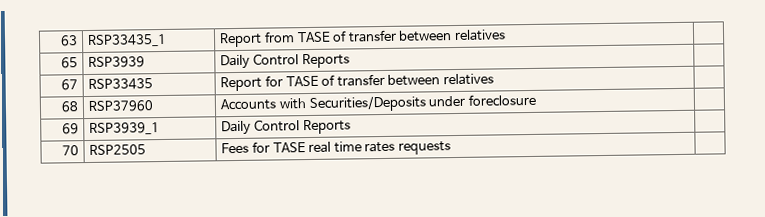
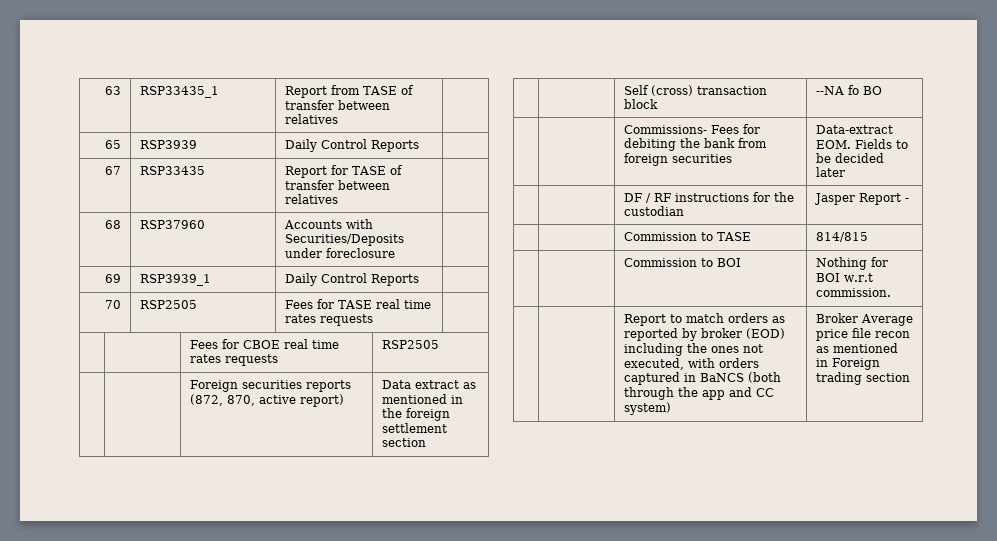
+ | | Fees for CBOE real time rates requests | RSP2505
+ | | Foreign securities reports (872, 870, active report) | Data extract as mentioned in the foreign settlement section
+ | | Self (cross) transaction block | --NA fo BO
+ | | Commissions- Fees for debiting the bank from foreign securities | Data-extract EOM. Fields to be decided later
+ | | DF / RF instructions for the custodian | Jasper Report -
+ | | Commission to TASE | 814/815
+ | | Commission to BOI | Nothing for BOI w.r.t commission.
+ | | Report to match orders as reported by broker (EOD) including the ones not executed, with orders captured in BaNCS (both through the app and CC system) | Broker Average price file recon as mentioned in Foreign trading section

